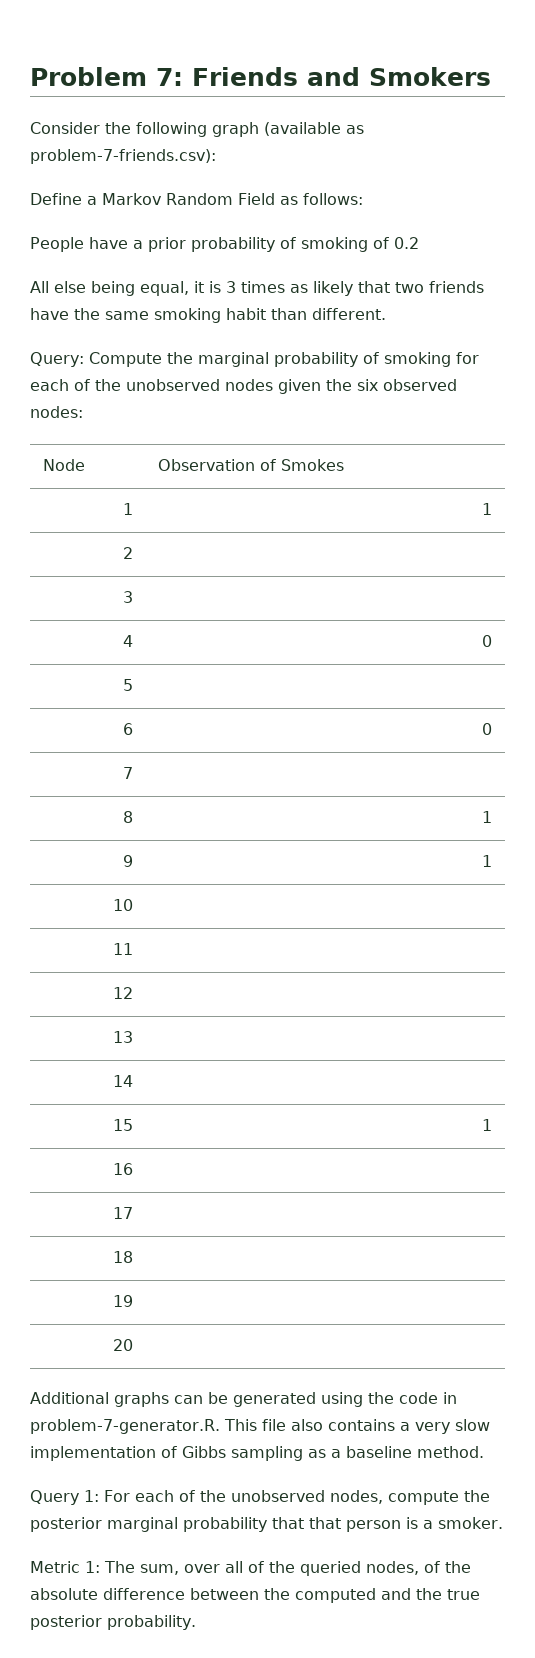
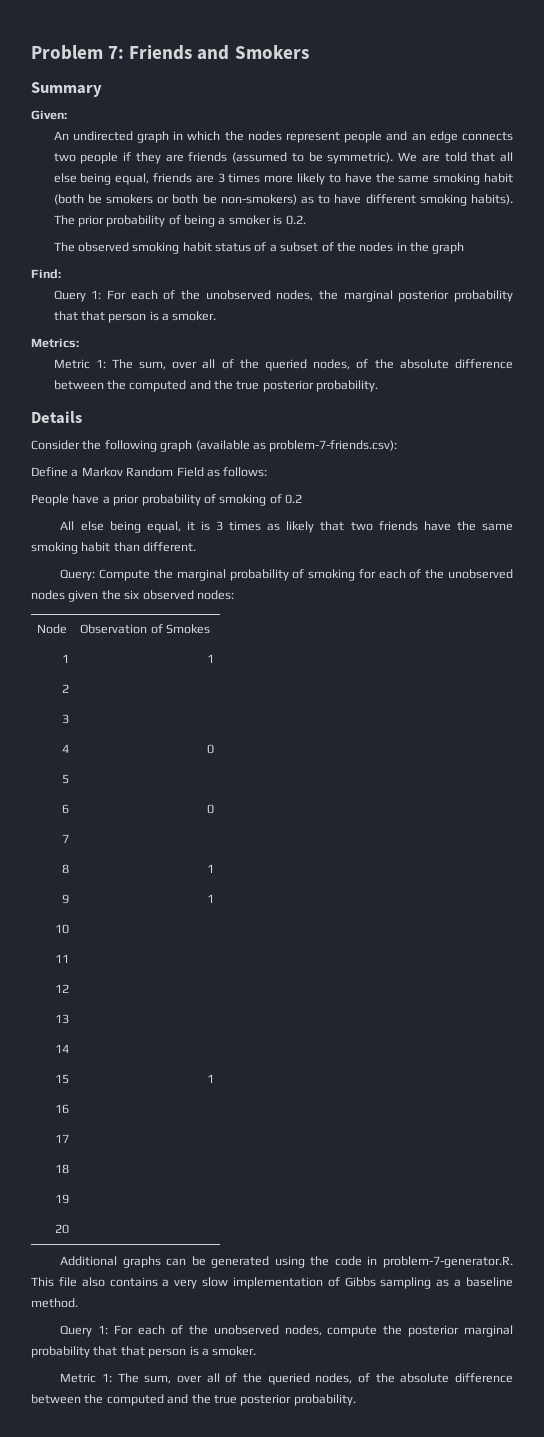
+ Summary
+ Given:
+ An undirected graph in which the nodes represent people and an edge connects two people if they are friends (assumed to be symmetric). We are told that all else being equal, friends are 3 times more likely to have the same smoking habit (both be smokers or both be non-smokers) as to have different smoking habits). The prior probability of being a smoker is 0.2.
+ The observed smoking habit status of a subset of the nodes in the graph
+ Find:
+ Query 1: For each of the unobserved nodes, the marginal posterior probability that that person is a smoker.
+ Metrics:
+ Metric 1: The sum, over all of the queried nodes, of the absolute difference between the computed and the true posterior probability.
+ Details

